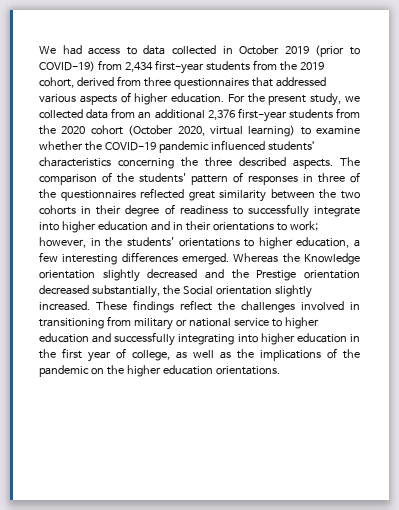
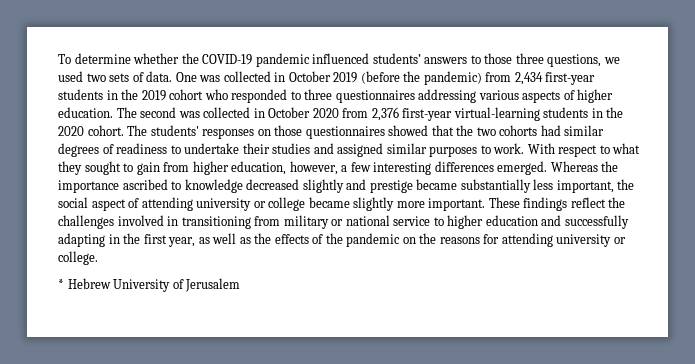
- We had access to data collected in October 2019 (prior to COVID-19) from 2,434 first-year students from the 2019 cohort, derived from three questionnaires that addressed various aspects of higher education. For the present study, we collected data from an additional 2,376 first-year students from the 2020 cohort (October 2020, virtual learning) to examine whether the COVID-19 pandemic influenced students’ characteristics concerning the three described aspects. The comparison of the students' pattern of responses in three of the questionnaires reflected great similarity between the two cohorts in their degree of readiness to successfully integrate into higher education and in their orientations to work; however, in the students' orientations to higher education, a few interesting differences emerged.
+ To determine whether the COVID-19 pandemic influenced students’ answers to those three questions, we used two sets of data. One was collected in October 2019 (before the pandemic) from 2,434 first-year students in the 2019 cohort who responded to three questionnaires addressing various aspects of higher education. The second was collected in October 2020 from 2,376 first-year virtual-learning students in the 2020 cohort. The students' responses on those questionnaires showed that the two cohorts had similar degrees of readiness to undertake their studies and assigned similar purposes to work. With respect to what they sought to gain from higher education, however, a few interesting differences emerged.
- Whereas the Knowledge orientation slightly decreased and the Prestige orientation decreased substantially, the Social orientation slightly increased.
+ Whereas the importance ascribed to knowledge decreased slightly and prestige became substantially less important, the social aspect of attending university or college became slightly more important.
- These findings reflect the challenges involved in transitioning from military or national service to higher education and successfully integrating into higher education in the first year of college, as well as the implications of the pandemic on the higher education orientations.
+ These findings reflect the challenges involved in transitioning from military or national service to higher education and successfully adapting in the first year, as well as the effects of the pandemic on the reasons for attending university or college.
+ * Hebrew University of Jerusalem

